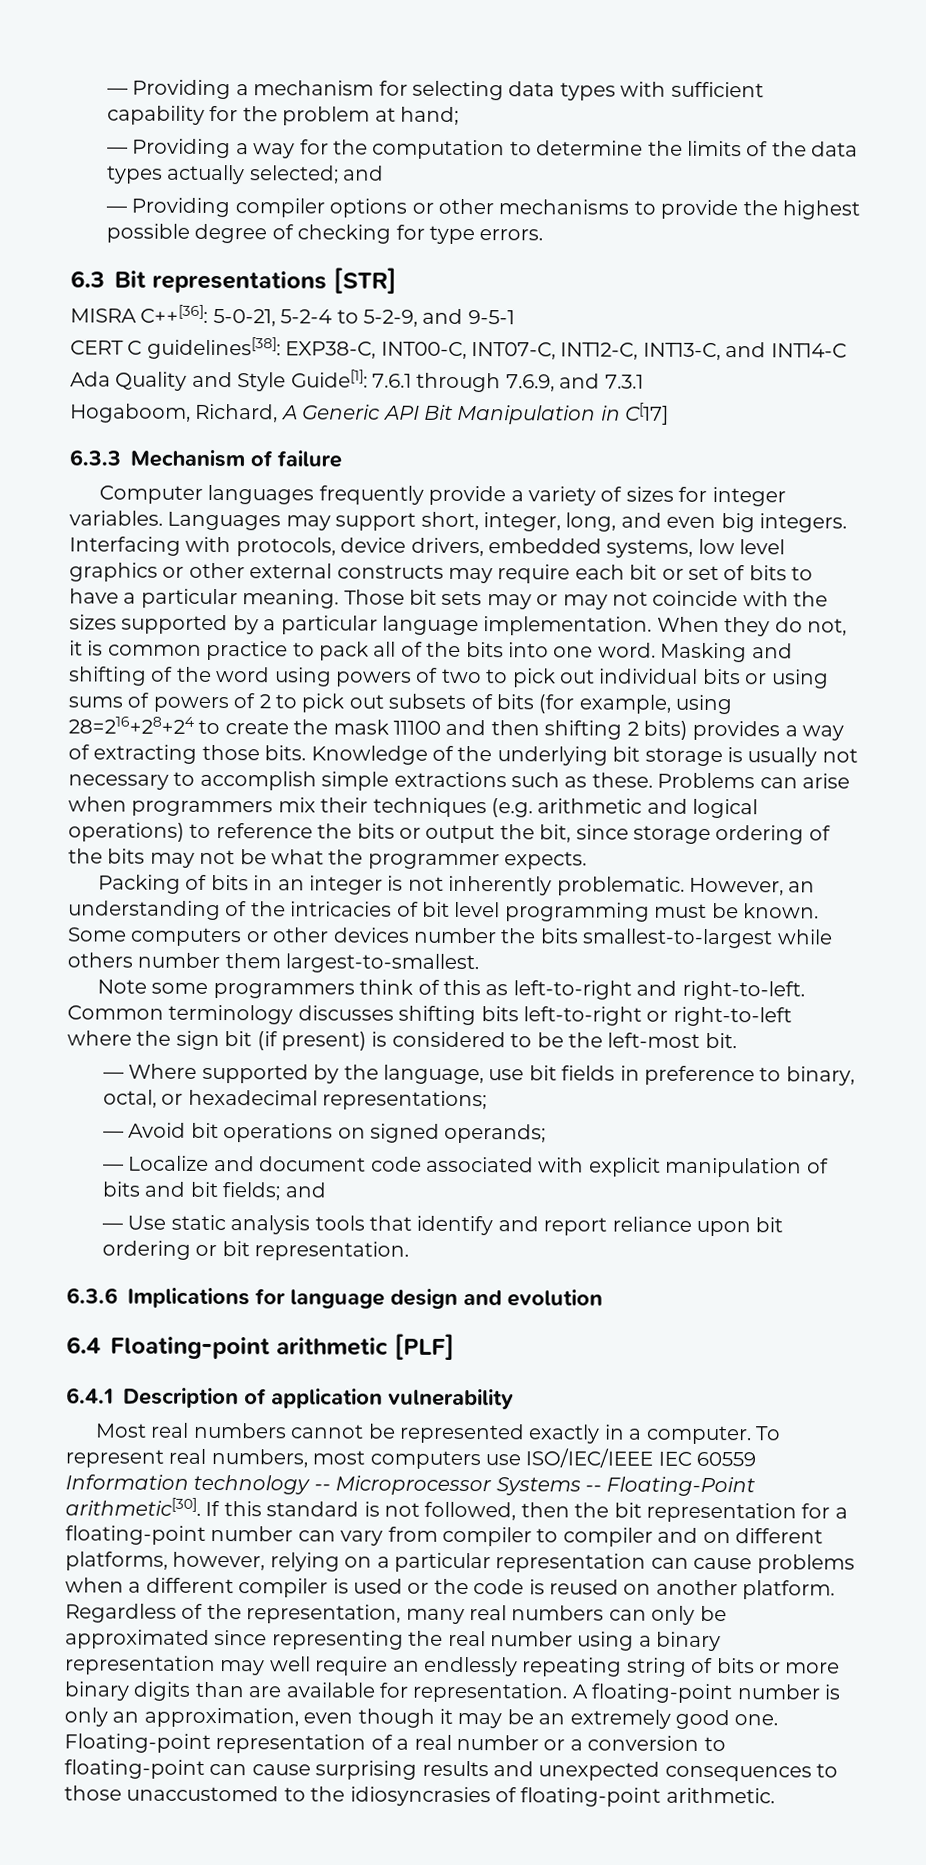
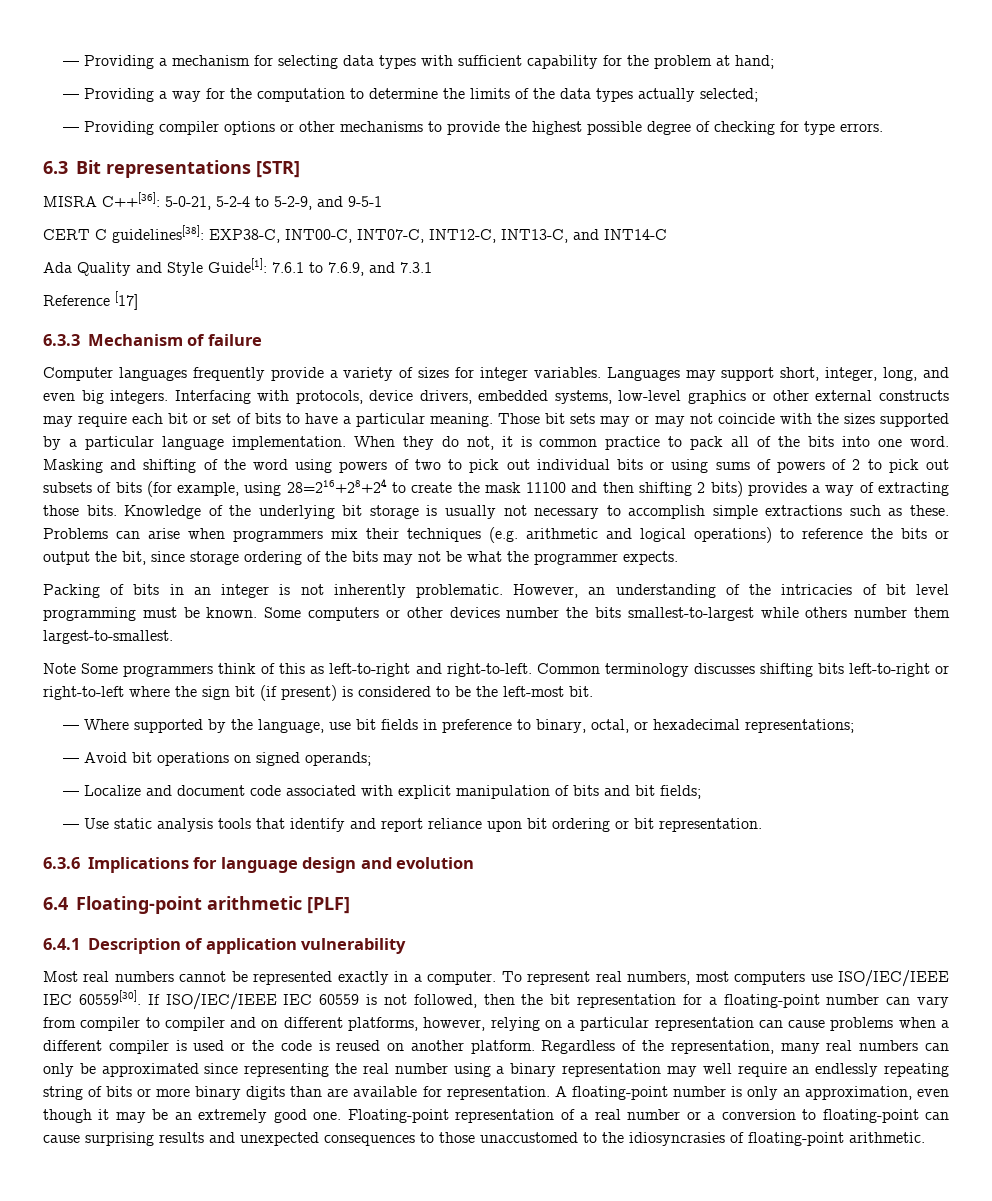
- — Providing a way for the computation to determine the limits of the data types actually selected; and
+ — Providing a way for the computation to determine the limits of the data types actually selected;
- Ada Quality and Style Guide[1]: 7.6.1 through 7.6.9, and 7.3.1
+ Ada Quality and Style Guide[1]: 7.6.1 to 7.6.9, and 7.3.1
- Hogaboom, Richard, A Generic API Bit Manipulation in C[17]
+ Reference [17]
- Interfacing with protocols, device drivers, embedded systems, low level graphics or other external constructs may require each bit or set of bits to have a particular meaning.
+ Interfacing with protocols, device drivers, embedded systems, low-level graphics or other external constructs may require each bit or set of bits to have a particular meaning.
- Note some programmers think of this as left-to-right and right-to-left.
+ Note Some programmers think of this as left-to-right and right-to-left.
- — Localize and document code associated with explicit manipulation of bits and bit fields; and
+ — Localize and document code associated with explicit manipulation of bits and bit fields;
- To represent real numbers, most computers use ISO/IEC/IEEE IEC 60559 Information technology -- Microprocessor Systems -- Floating-Point arithmetic[30]. If this standard is not followed, then the bit representation for a floating-point number can vary from compiler to compiler and on different platforms, however, relying on a particular representation can cause problems when a different compiler is used or the code is reused on another platform.
+ To represent real numbers, most computers use ISO/IEC/IEEE IEC 60559[30]. If ISO/IEC/IEEE IEC 60559 is not followed, then the bit representation for a floating-point number can vary from compiler to compiler and on different platforms, however, relying on a particular representation can cause problems when a different compiler is used or the code is reused on another platform.

